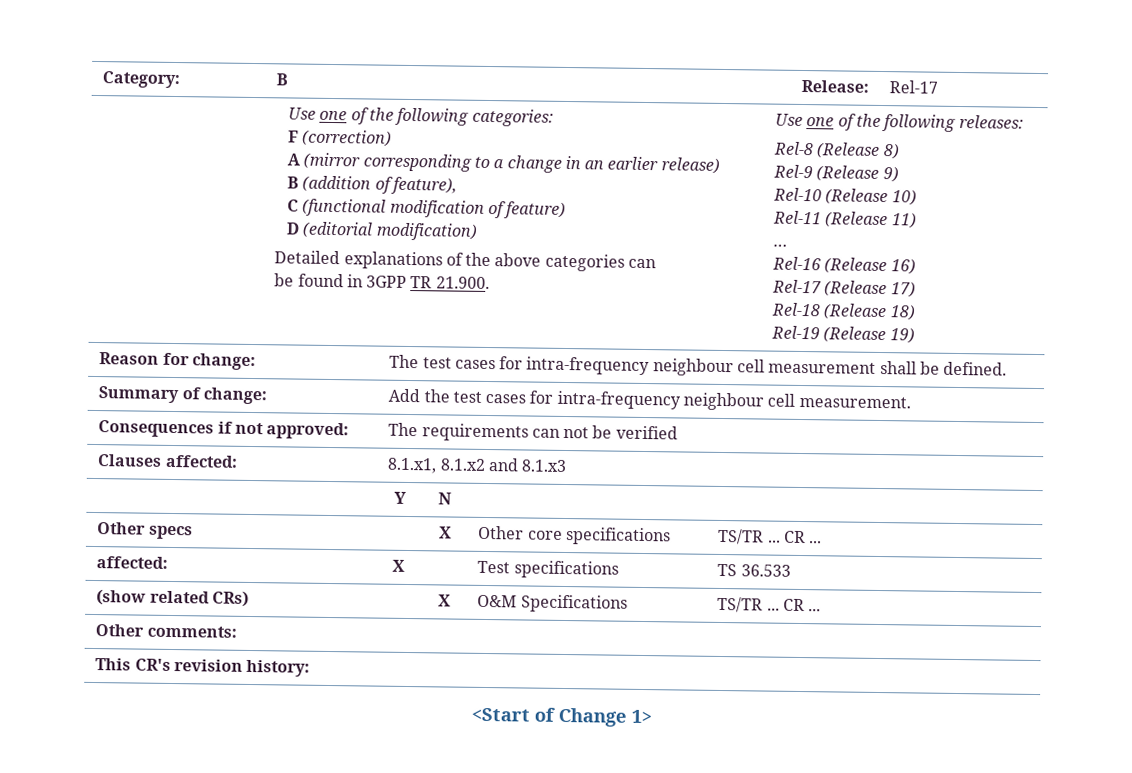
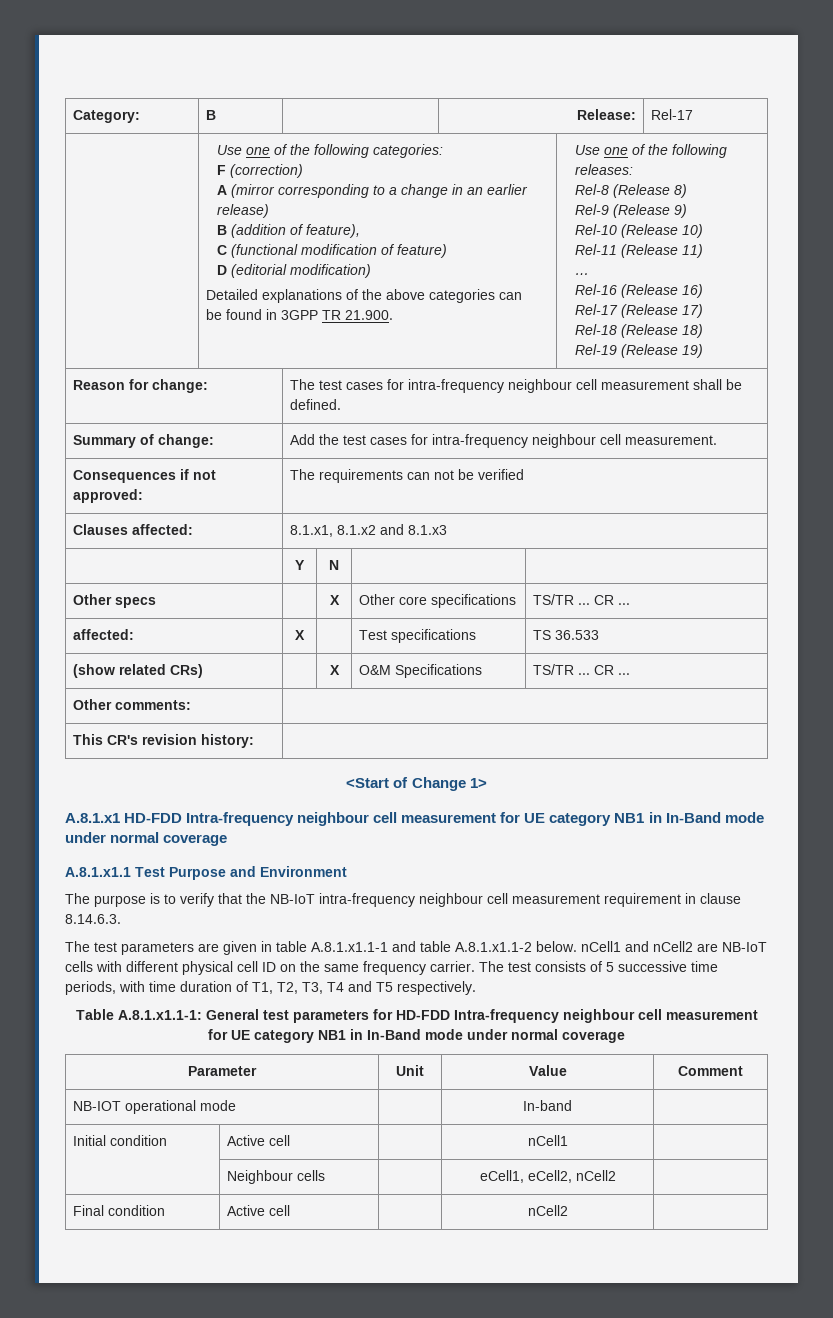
+ A.8.1.x1 HD-FDD Intra-frequency neighbour cell measurement for UE category NB1 in In-Band mode under normal coverage
+ A.8.1.x1.1 Test Purpose and Environment
+ The purpose is to verify that the NB-IoT intra-frequency neighbour cell measurement requirement in clause 8.14.6.3.
+ The test parameters are given in table A.8.1.x1.1-1 and table A.8.1.x1.1-2 below. nCell1 and nCell2 are NB-IoT cells with different physical cell ID on the same frequency carrier. The test consists of 5 successive time periods, with time duration of T1, T2, T3, T4 and T5 respectively.
+ Table A.8.1.x1.1-1: General test parameters for HD-FDD Intra-frequency neighbour cell measurement for UE category NB1 in In-Band mode under normal coverage
+ Parameter | Unit | Value | Comment
+ NB-IOT operational mode | | In-band |
+ Initial condition | Active cell | | nCell1 |
+ | Neighbour cells | | eCell1, eCell2, nCell2 |
+ Final condition | Active cell | | nCell2 |

